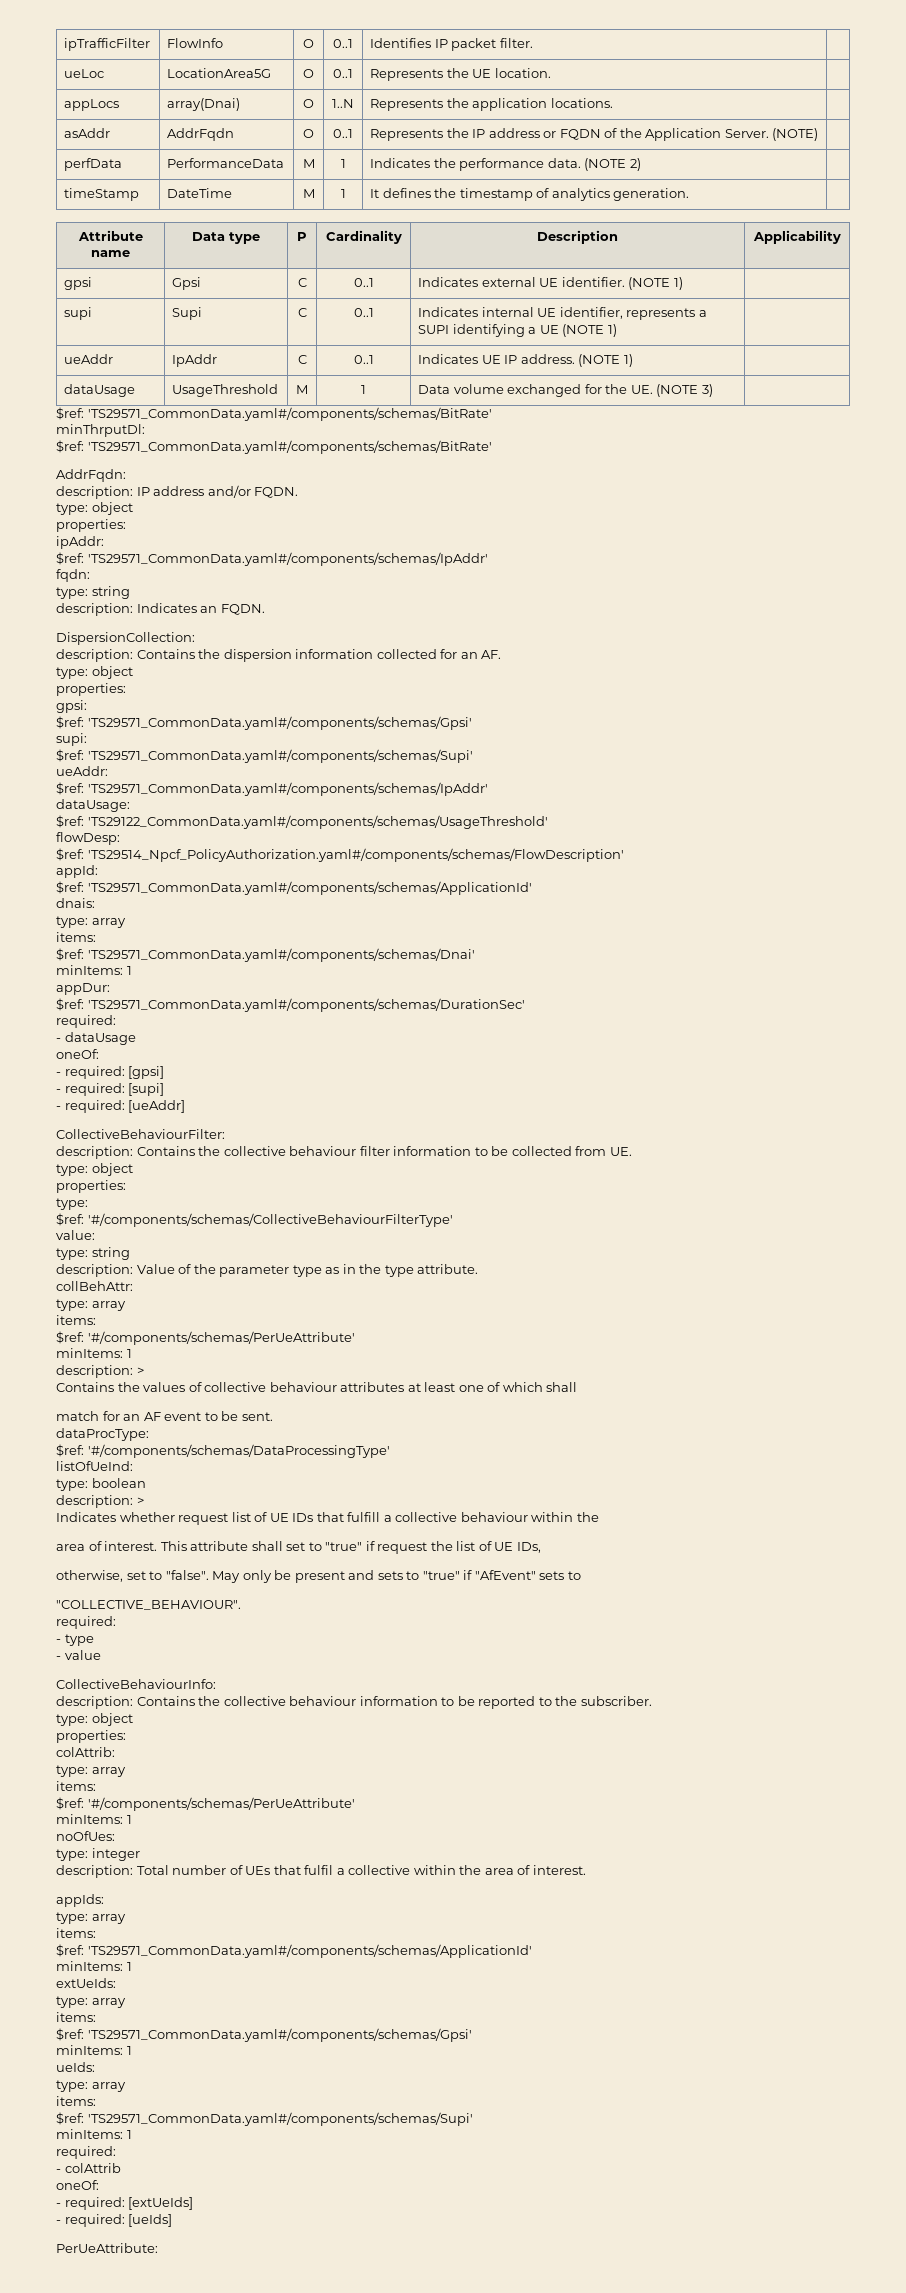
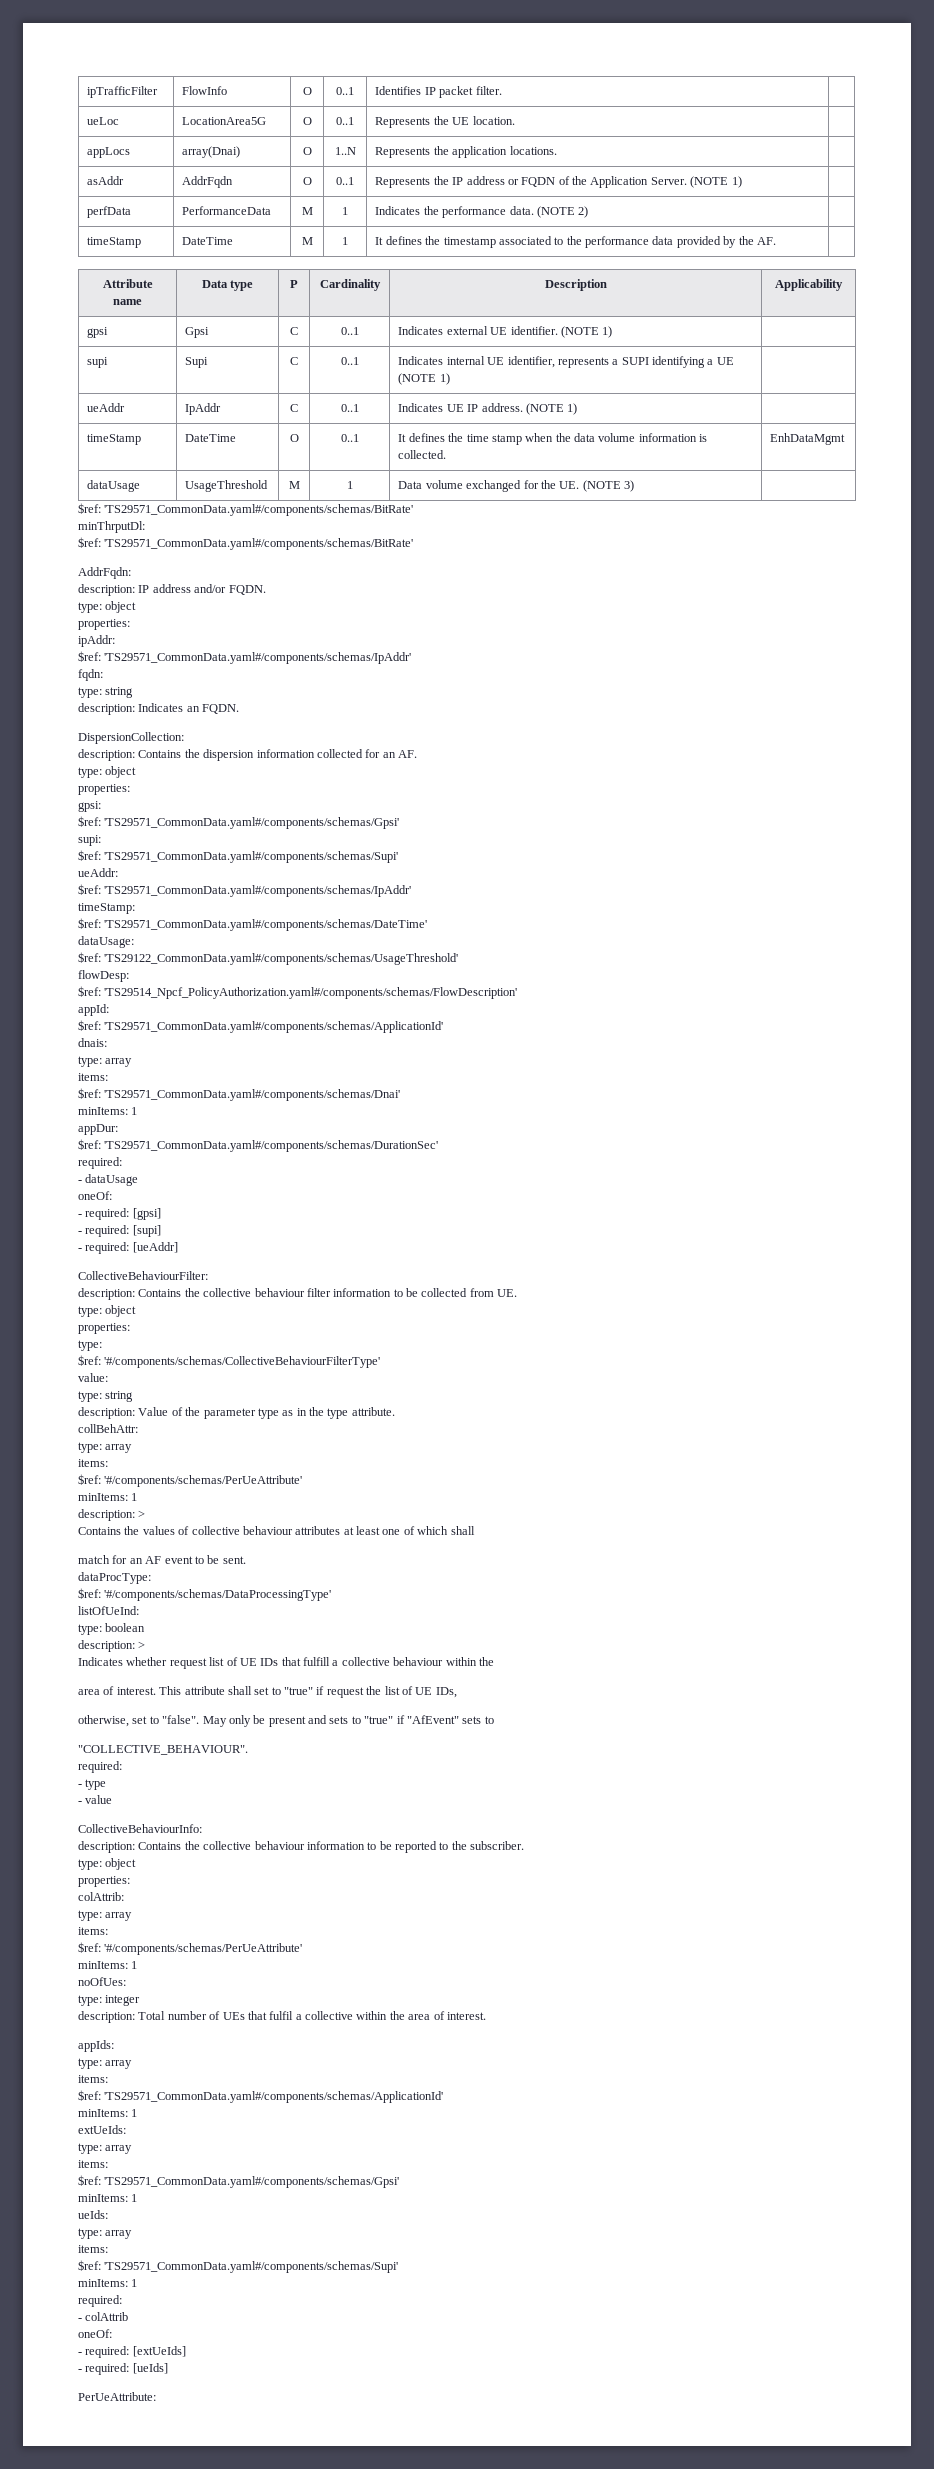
- asAddr | AddrFqdn | O | 0..1 | Represents the IP address or FQDN of the Application Server. (NOTE) |
+ asAddr | AddrFqdn | O | 0..1 | Represents the IP address or FQDN of the Application Server. (NOTE 1) |
- timeStamp | DateTime | M | 1 | It defines the timestamp of analytics generation. |
+ timeStamp | DateTime | M | 1 | It defines the timestamp associated to the performance data provided by the AF. |
+ timeStamp | DateTime | O | 0..1 | It defines the time stamp when the data volume information is collected. | EnhDataMgmt
+ timeStamp:
+ $ref: 'TS29571_CommonData.yaml#/components/schemas/DateTime'

